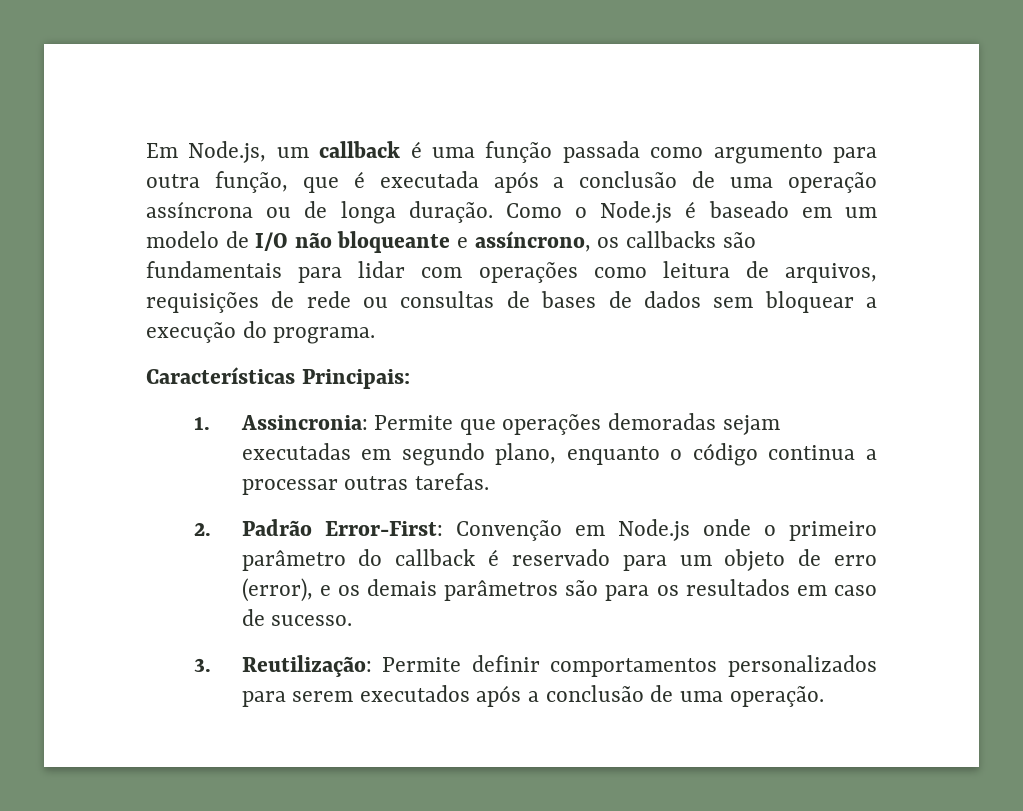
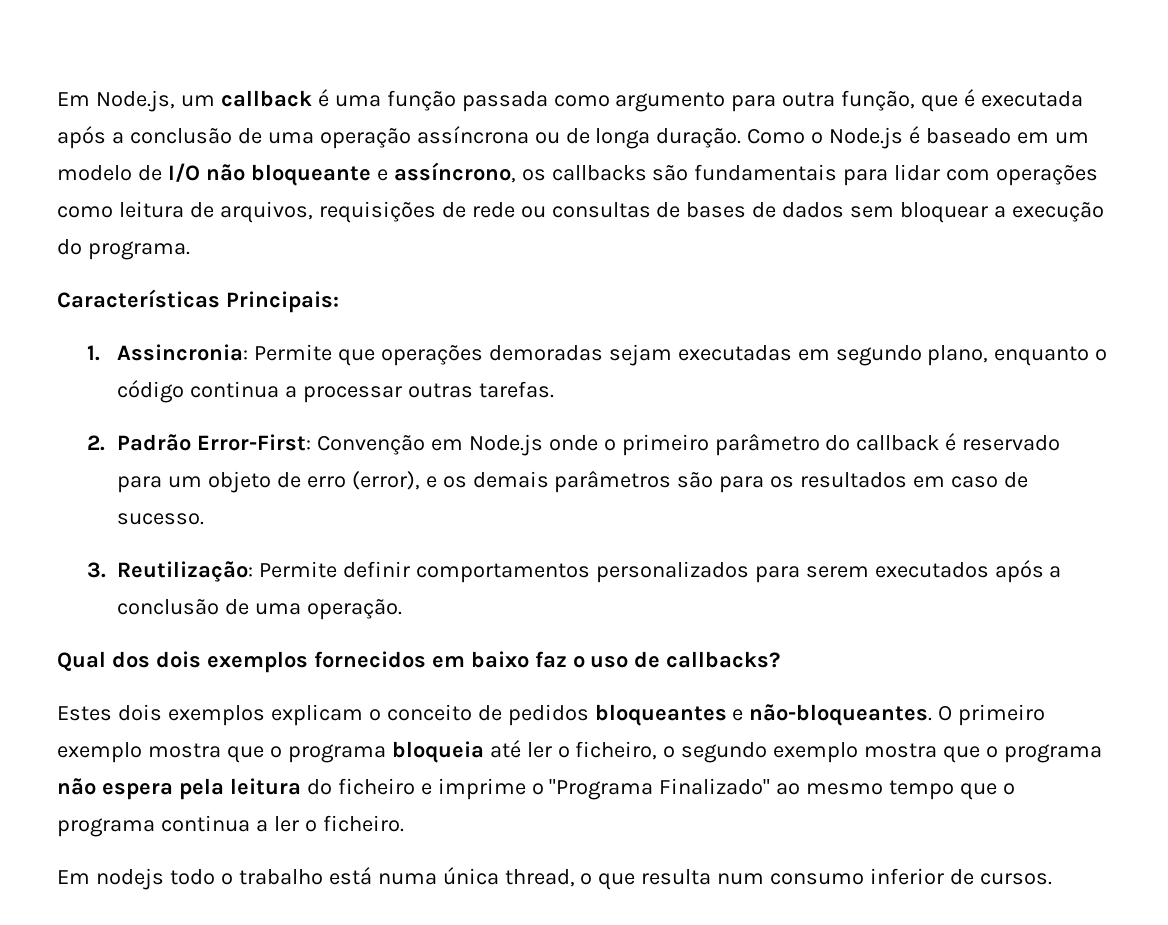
+ Qual dos dois exemplos fornecidos em baixo faz o uso de callbacks?
+ Estes dois exemplos explicam o conceito de pedidos bloqueantes e não-bloqueantes. O primeiro exemplo mostra que o programa bloqueia até ler o ficheiro, o segundo exemplo mostra que o programa não espera pela leitura do ficheiro e imprime o "Programa Finalizado" ao mesmo tempo que o programa continua a ler o ficheiro.
+ Em nodejs todo o trabalho está numa única thread, o que resulta num consumo inferior de cursos.

